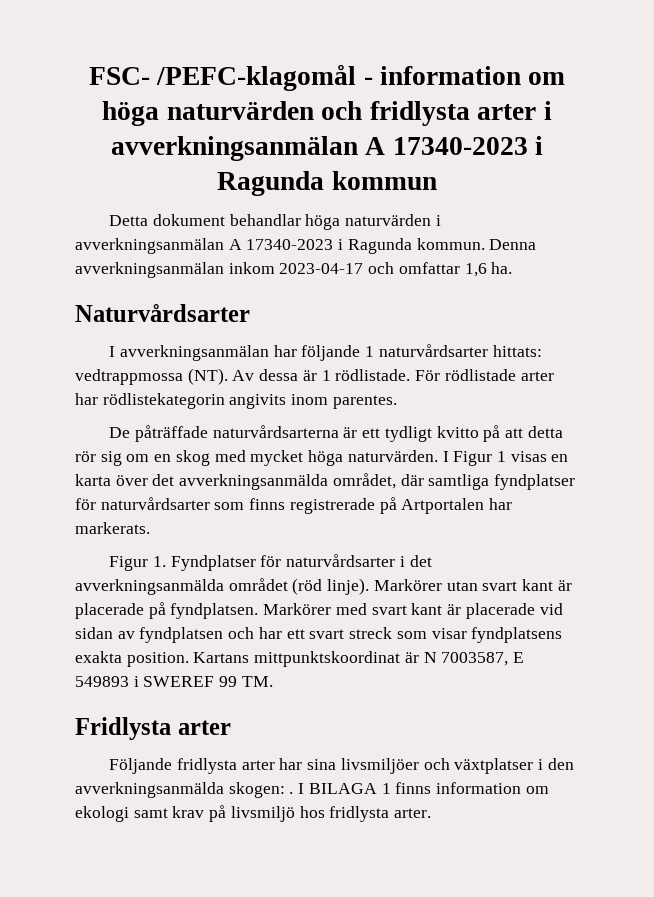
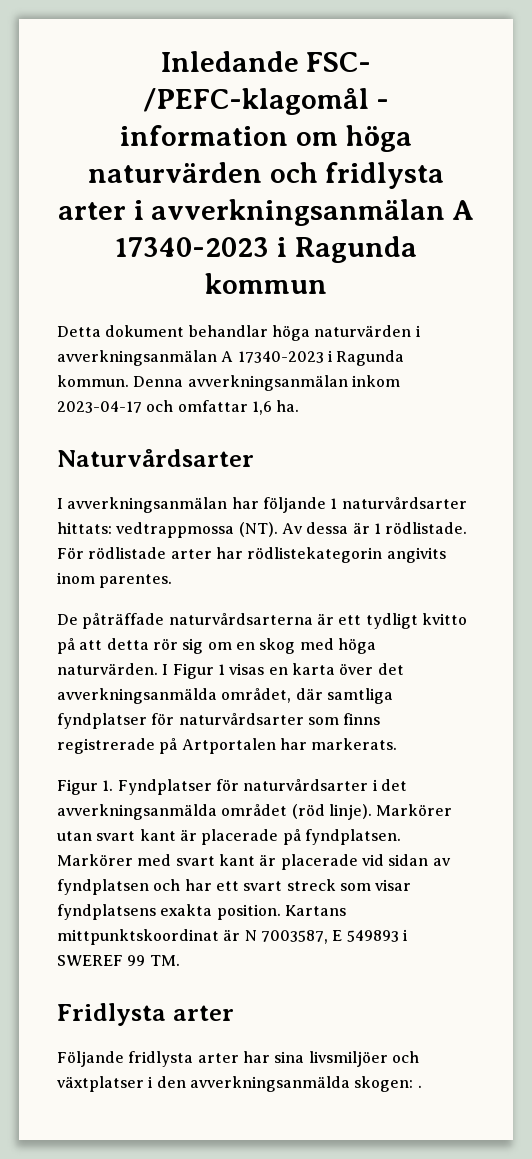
- FSC- /PEFC-klagomål - information om höga naturvärden och fridlysta arter i avverkningsanmälan A 17340-2023 i Ragunda kommun
+ Inledande FSC- /PEFC-klagomål - information om höga naturvärden och fridlysta arter i avverkningsanmälan A 17340-2023 i Ragunda kommun
- De påträffade naturvårdsarterna är ett tydligt kvitto på att detta rör sig om en skog med mycket höga naturvärden.
+ De påträffade naturvårdsarterna är ett tydligt kvitto på att detta rör sig om en skog med höga naturvärden.
- I BILAGA 1 finns information om ekologi samt krav på livsmiljö hos fridlysta arter.

